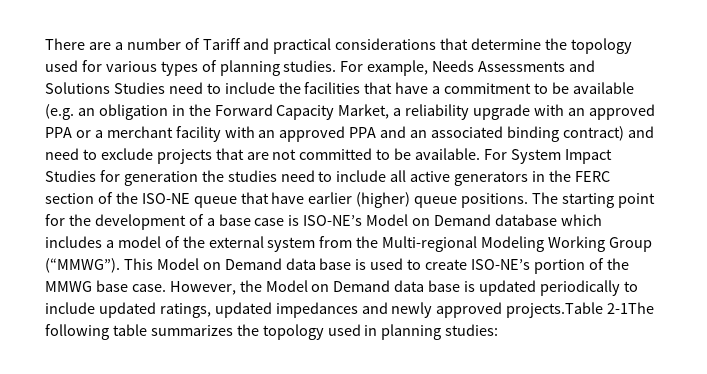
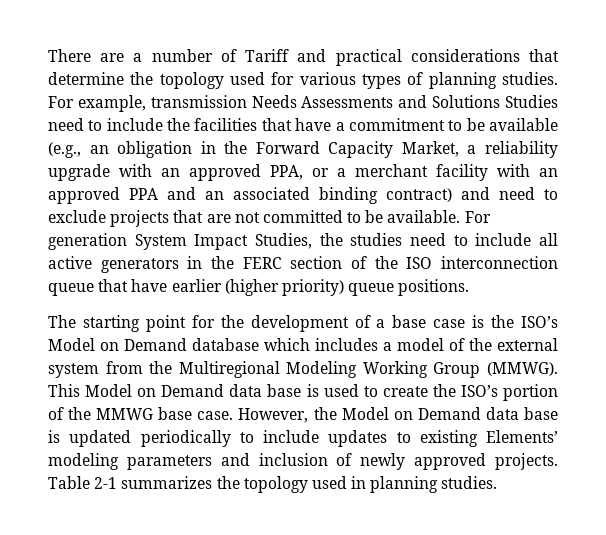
- For example, Needs Assessments and Solutions Studies need to include the facilities that have a commitment to be available (e.g. an obligation in the Forward Capacity Market, a reliability upgrade with an approved PPA or a merchant facility with an approved PPA and an associated binding contract) and need to exclude projects that are not committed to be available.
+ For example, transmission Needs Assessments and Solutions Studies need to include the facilities that have a commitment to be available (e.g., an obligation in the Forward Capacity Market, a reliability upgrade with an approved PPA, or a merchant facility with an approved PPA and an associated binding contract) and need to exclude projects that are not committed to be available.
- For System Impact Studies for generation the studies need to include all active generators in the FERC section of the ISO-NE queue that have earlier (higher) queue positions. The starting point for the development of a base case is ISO-NE’s Model on Demand database which includes a model of the external system from the Multi-regional Modeling Working Group (“MMWG”).
+ For generation System Impact Studies, the studies need to include all active generators in the FERC section of the ISO interconnection queue that have earlier (higher priority) queue positions.
+ The starting point for the development of a base case is the ISO’s Model on Demand database which includes a model of the external system from the Multiregional Modeling Working Group (MMWG).
- This Model on Demand data base is used to create ISO-NE’s portion of the MMWG base case.
+ This Model on Demand data base is used to create the ISO’s portion of the MMWG base case.
- However, the Model on Demand data base is updated periodically to include updated ratings, updated impedances and newly approved projects.Table 2-1The following table summarizes the topology used in planning studies:
+ However, the Model on Demand data base is updated periodically to include updates to existing Elements’ modeling parameters and inclusion of newly approved projects. Table 2-1 summarizes the topology used in planning studies.

